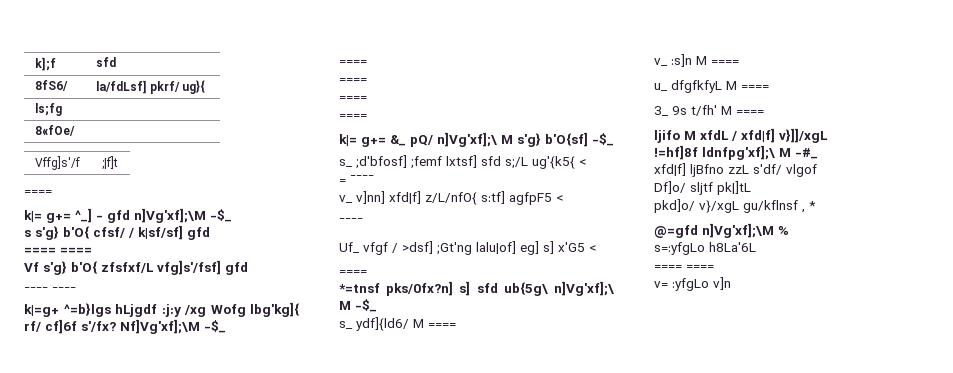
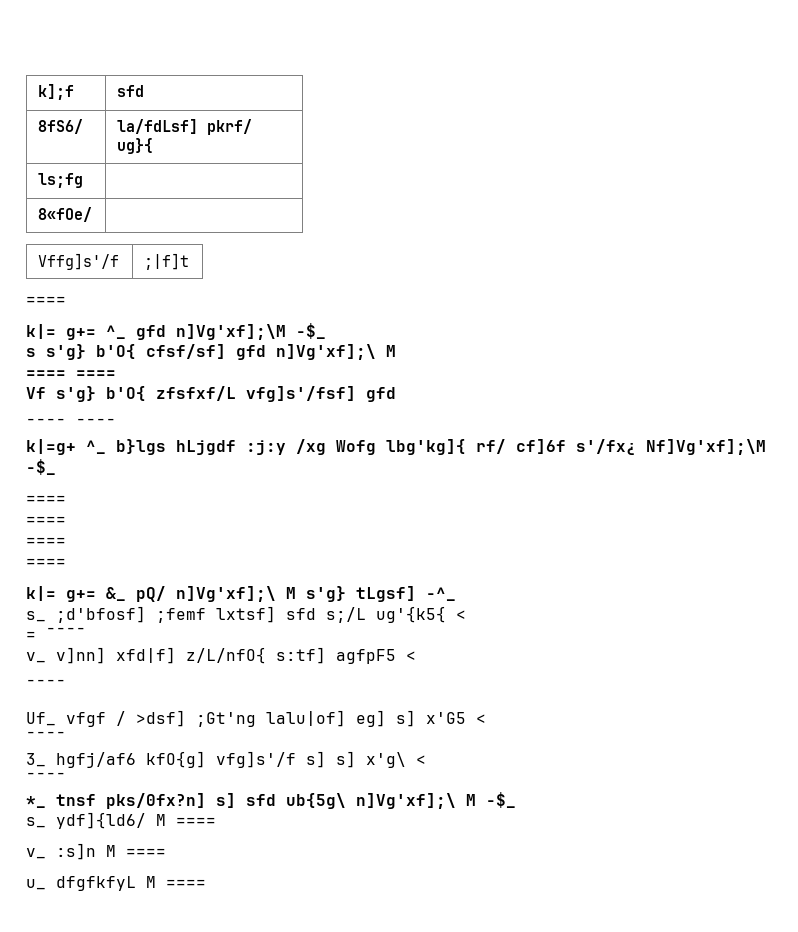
- k|= g+= ^_] - gfd n]Vg'xf];\M -$_
+ k|= g+= ^_ gfd n]Vg'xf];\M -$_
- s s'g} b'O{ cfsf/ / k|sf/sf] gfd
+ s s'g} b'O{ cfsf/sf] gfd n]Vg'xf];\ M
- k|=g+ ^=b}lgs hLjgdf :j:y /xg Wofg lbg'kg]{ rf/ cf]6f s'/fx? Nf]Vg'xf];\M -$_
+ k|=g+ ^_ b}lgs hLjgdf :j:y /xg Wofg lbg'kg]{ rf/ cf]6f s'/fx¿ Nf]Vg'xf];\M -$_
- k|= g+= &_ pQ/ n]Vg'xf];\ M s'g} b'O{sf] -$_
+ k|= g+= &_ pQ/ n]Vg'xf];\ M s'g} tLgsf] -^_
  Uf_ vfgf / >dsf] ;Gt'ng lalu|of] eg] s] x'G5 <
- ====
- *=tnsf pks/0fx?n] s] sfd ub{5g\ n]Vg'xf];\ M -$_
+ ¯¯¯¯
+ 3_ hgfj/af6 kfO{g] vfg]s'/f s] s] x'g\ <
+ ¯¯¯¯
+ *_ tnsf pks/0fx?n] s] sfd ub{5g\ n]Vg'xf];\ M -$_
- 3_ 9s t/fh' M ====
- ljifo M xfdL / xfd|f] v}]]/xgL
- !=hf]8f ldnfpg'xf];\ M -#_
- xfd|f] ljBfno zzL s'df/ vlgof
- Df]o/ sljtf pk|]tL
- pkd]o/ v}/xgL gu/kflnsf , *
- @=gfd n]Vg'xf];\M %
- s=:yfgLo h8La'6L
- ==== ====
- v= :yfgLo v]n

